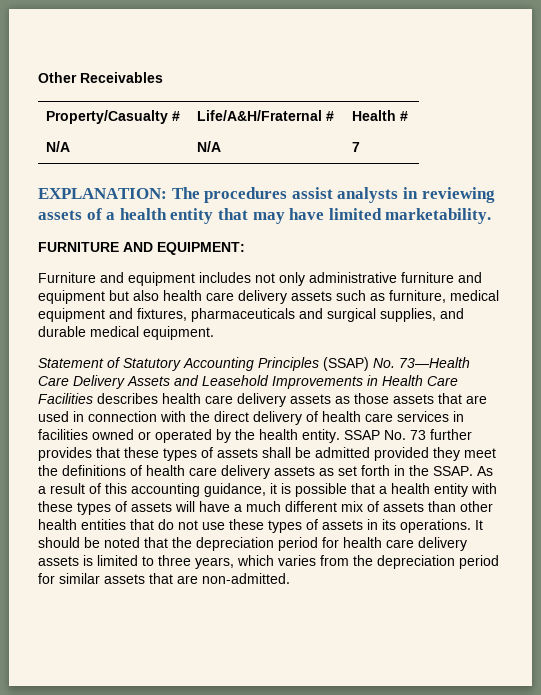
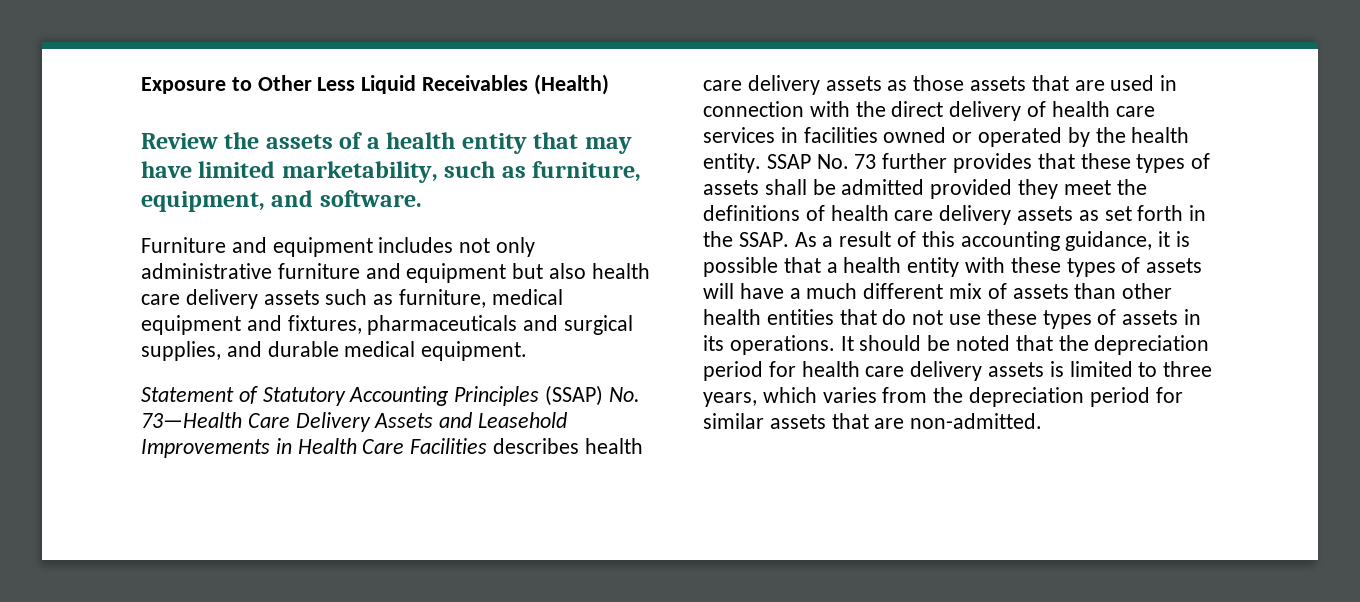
- Other Receivables
- Property/Casualty # | Life/A&H/Fraternal # | Health #
- N/A | N/A | 7
- EXPLANATION: The procedures assist analysts in reviewing assets of a health entity that may have limited marketability.
- FURNITURE AND EQUIPMENT:
+ Exposure to Other Less Liquid Receivables (Health)
+ Review the assets of a health entity that may have limited marketability, such as furniture, equipment, and software.

